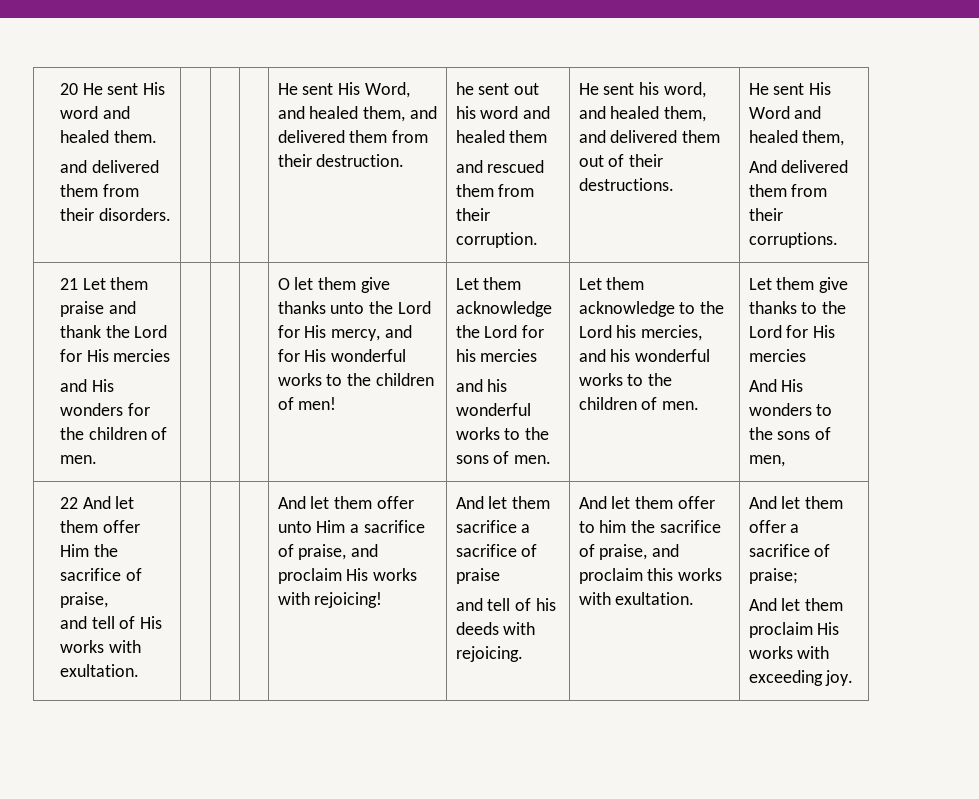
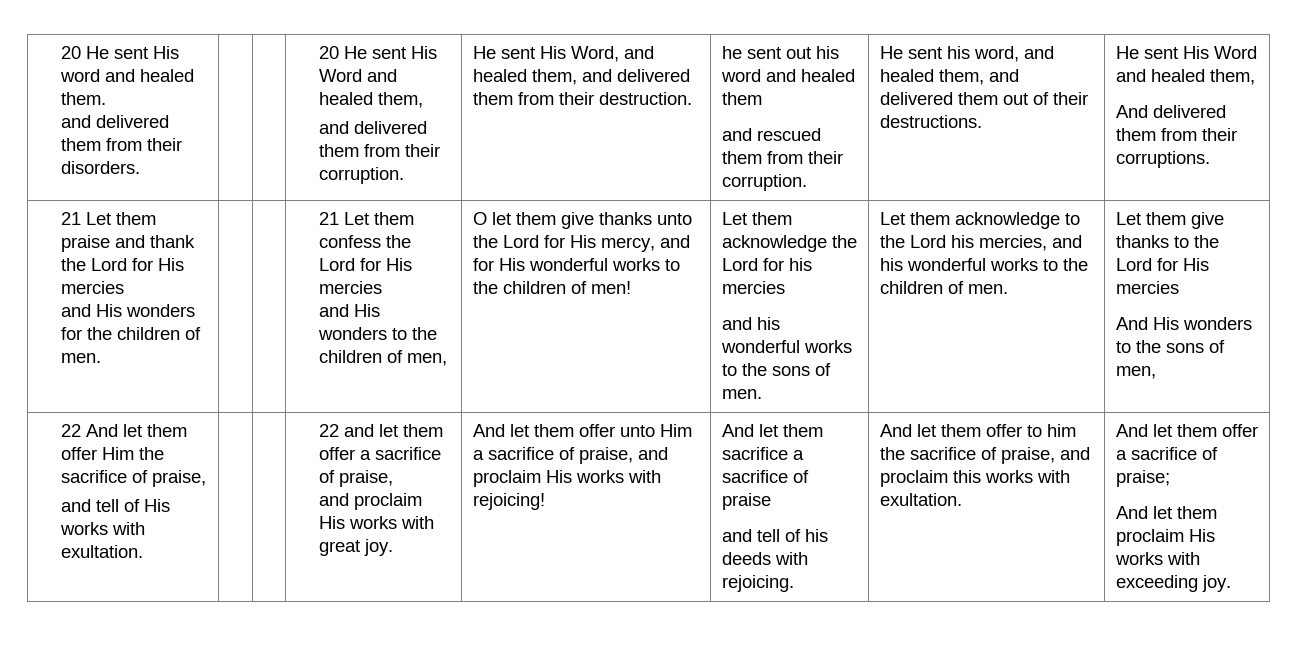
+ 20 He sent His Word and healed them,
+ and delivered them from their corruption.
+ 21 Let them confess the Lord for His mercies
+ and His wonders to the children of men,
+ 22 and let them offer a sacrifice of praise,
+ and proclaim His works with great joy.

